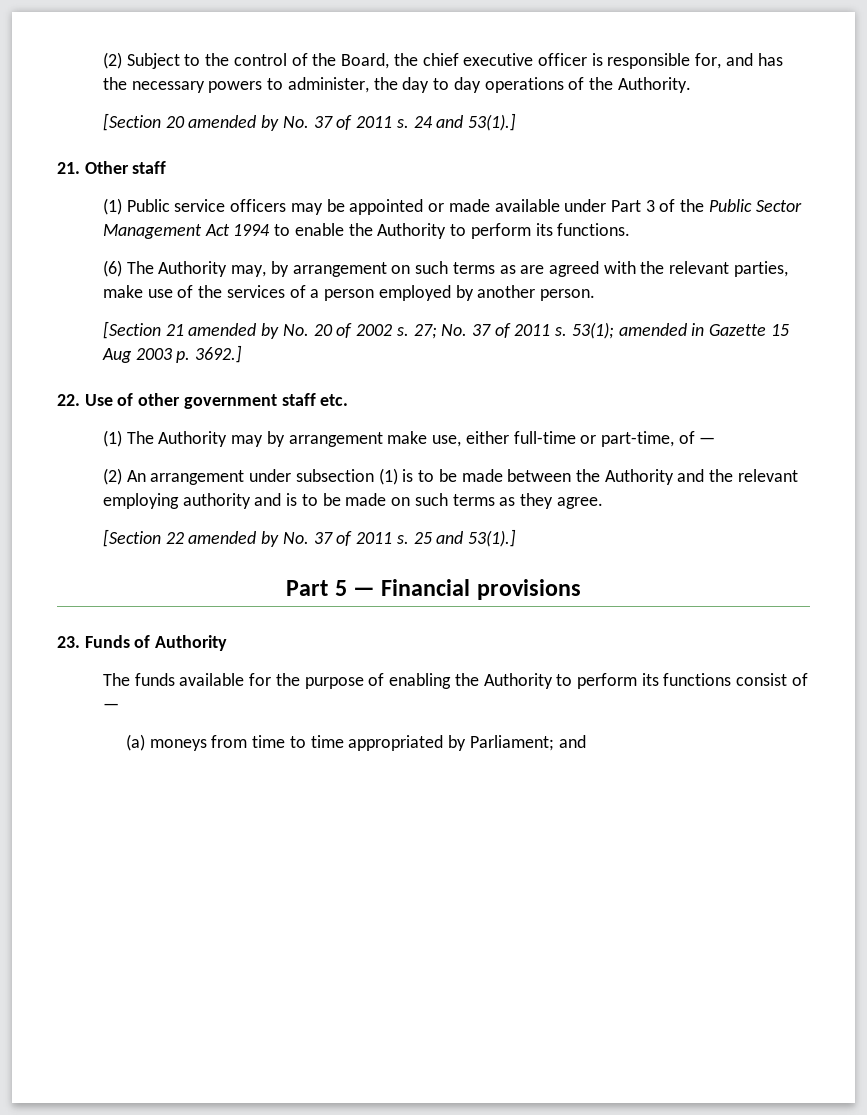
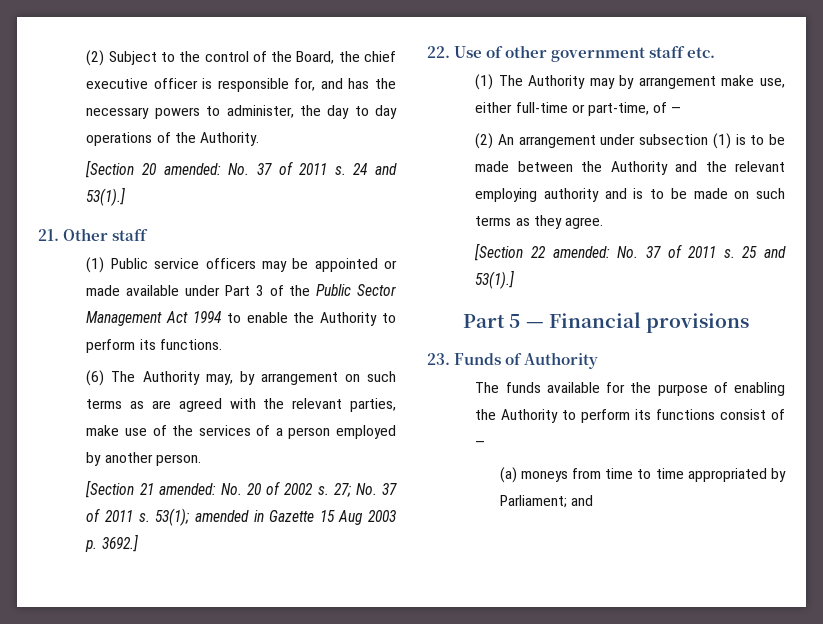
- [Section 20 amended by No. 37 of 2011 s.
+ [Section 20 amended: No. 37 of 2011 s.
- [Section 21 amended by No. 20 of 2002 s.
+ [Section 21 amended: No. 20 of 2002 s.
- [Section 22 amended by No. 37 of 2011 s.
+ [Section 22 amended: No. 37 of 2011 s.

